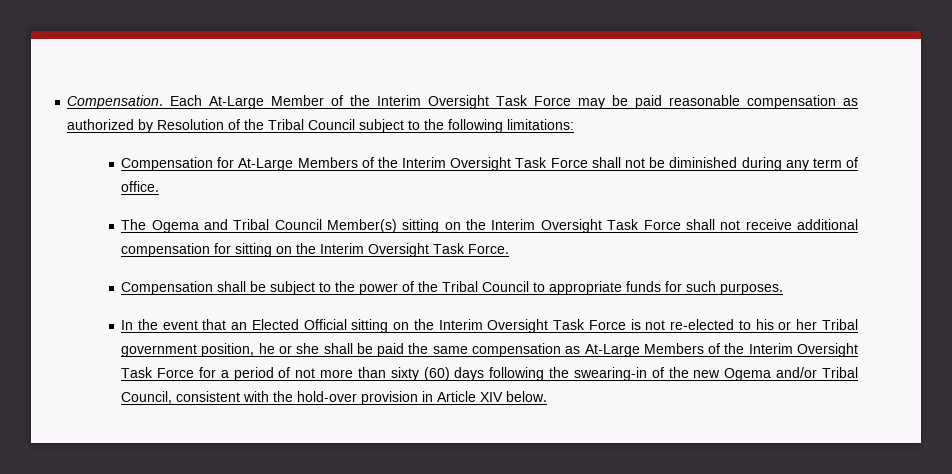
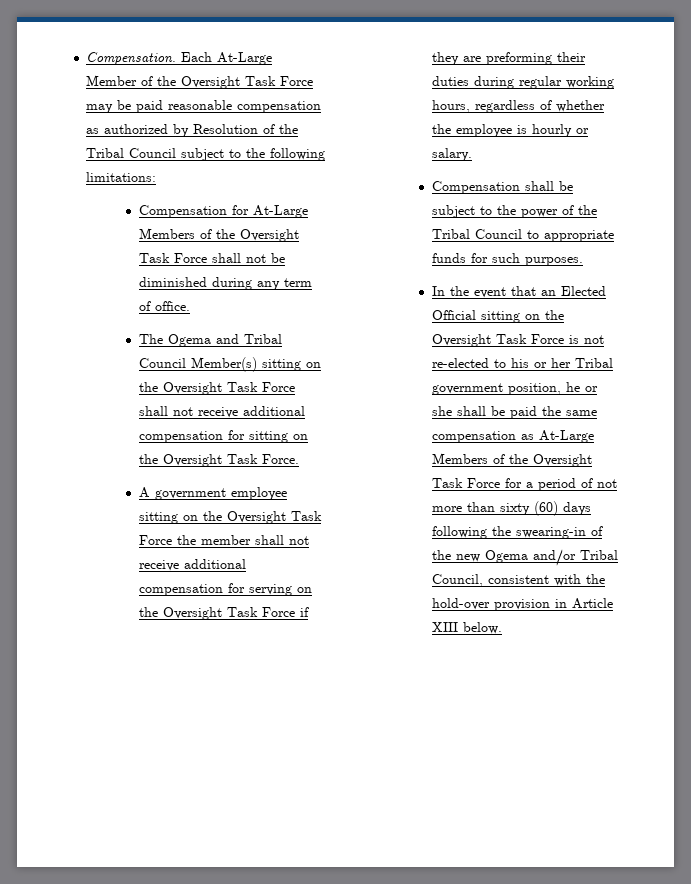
- Each At-Large Member of the Interim Oversight Task Force may be paid reasonable compensation as authorized by Resolution of the Tribal Council subject to the following limitations:
+ Each At-Large Member of the Oversight Task Force may be paid reasonable compensation as authorized by Resolution of the Tribal Council subject to the following limitations:
- Compensation for At-Large Members of the Interim Oversight Task Force shall not be diminished during any term of office.
+ Compensation for At-Large Members of the Oversight Task Force shall not be diminished during any term of office.
- The Ogema and Tribal Council Member(s) sitting on the Interim Oversight Task Force shall not receive additional compensation for sitting on the Interim Oversight Task Force.
+ The Ogema and Tribal Council Member(s) sitting on the Oversight Task Force shall not receive additional compensation for sitting on the Oversight Task Force.
+ A government employee sitting on the Oversight Task Force the member shall not receive additional compensation for serving on the Oversight Task Force if they are preforming their duties during regular working hours, regardless of whether the employee is hourly or salary.
- In the event that an Elected Official sitting on the Interim Oversight Task Force is not re-elected to his or her Tribal government position, he or she shall be paid the same compensation as At-Large Members of the Interim Oversight Task Force for a period of not more than sixty (60) days following the swearing-in of the new Ogema and/or Tribal Council, consistent with the hold-over provision in Article XIV below.
+ In the event that an Elected Official sitting on the Oversight Task Force is not re-elected to his or her Tribal government position, he or she shall be paid the same compensation as At-Large Members of the Oversight Task Force for a period of not more than sixty (60) days following the swearing-in of the new Ogema and/or Tribal Council, consistent with the hold-over provision in Article XIII below.

